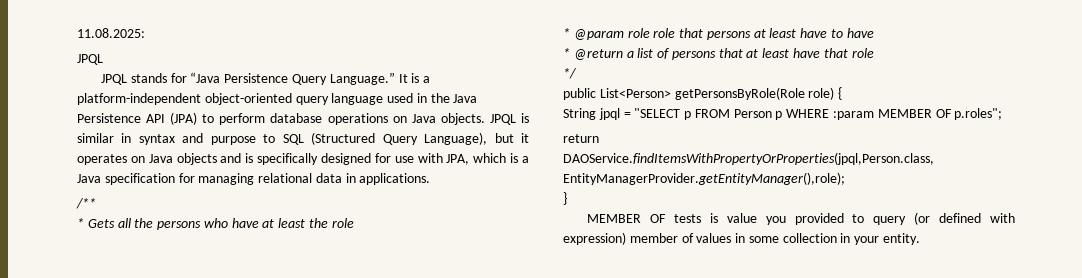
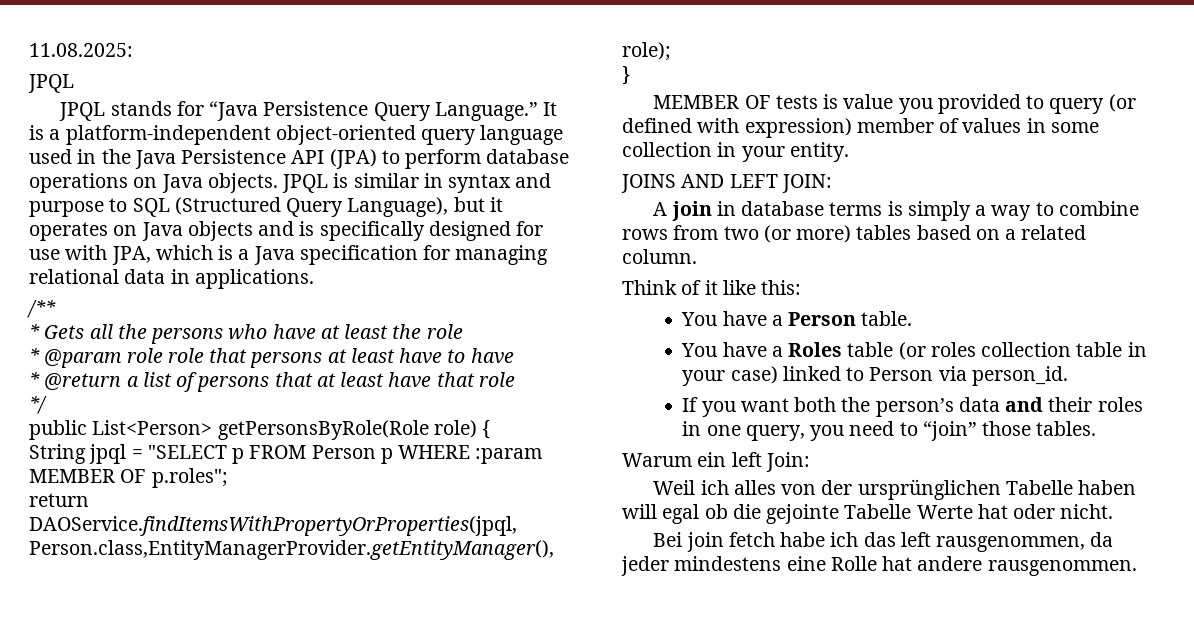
+ JOINS AND LEFT JOIN:
+ A join in database terms is simply a way to combine rows from two (or more) tables based on a related column.
+ Think of it like this:
+ You have a Person table.
+ You have a Roles table (or roles collection table in your case) linked to Person via person_id.
+ If you want both the person’s data and their roles in one query, you need to “join” those tables.
+ Warum ein left Join:
+ Weil ich alles von der ursprünglichen Tabelle haben will egal ob die gejointe Tabelle Werte hat oder nicht.
+ Bei join fetch habe ich das left rausgenommen, da jeder mindestens eine Rolle hat andere rausgenommen.

